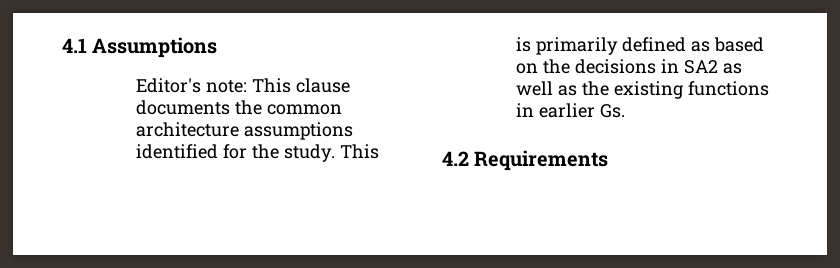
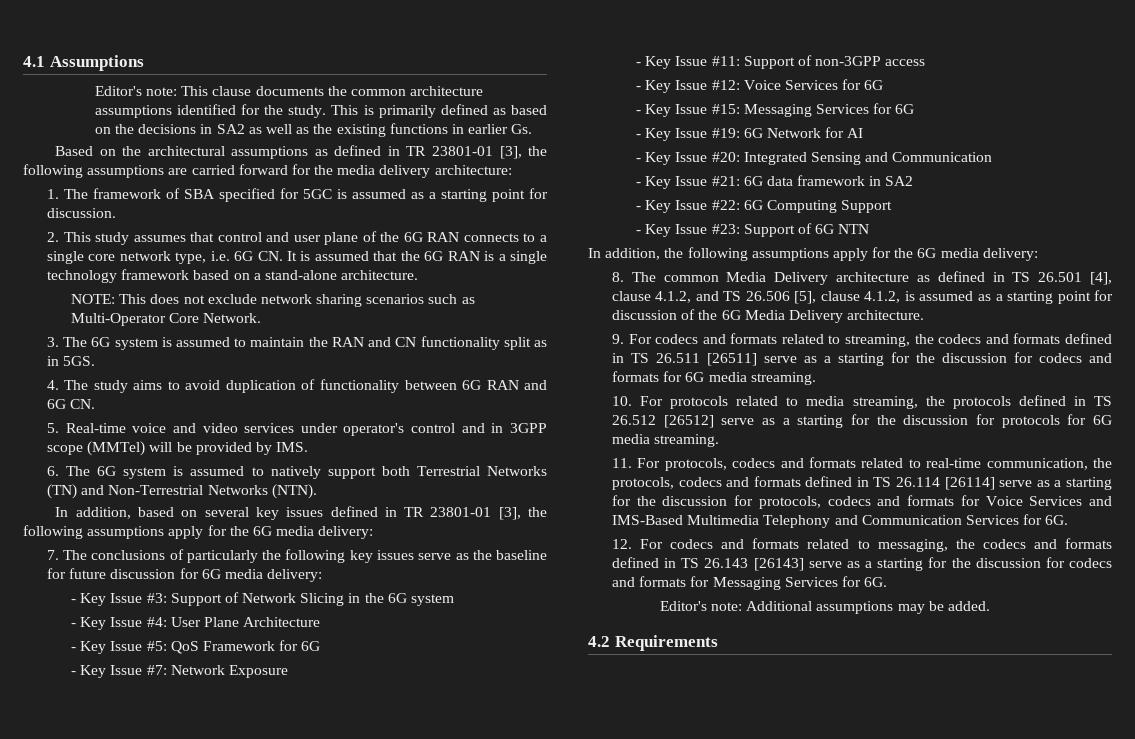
+ Based on the architectural assumptions as defined in TR 23801-01 [3], the following assumptions are carried forward for the media delivery architecture:
+ 1. The framework of SBA specified for 5GC is assumed as a starting point for discussion.
+ 2. This study assumes that control and user plane of the 6G RAN connects to a single core network type, i.e. 6G CN. It is assumed that the 6G RAN is a single technology framework based on a stand-alone architecture.
+ NOTE: This does not exclude network sharing scenarios such as Multi-Operator Core Network.
+ 3. The 6G system is assumed to maintain the RAN and CN functionality split as in 5GS.
+ 4. The study aims to avoid duplication of functionality between 6G RAN and 6G CN.
+ 5. Real-time voice and video services under operator's control and in 3GPP scope (MMTel) will be provided by IMS.
+ 6. The 6G system is assumed to natively support both Terrestrial Networks (TN) and Non-Terrestrial Networks (NTN).
+ In addition, based on several key issues defined in TR 23801-01 [3], the following assumptions apply for the 6G media delivery:
+ 7. The conclusions of particularly the following key issues serve as the baseline for future discussion for 6G media delivery:
+ - Key Issue #3: Support of Network Slicing in the 6G system
+ - Key Issue #4: User Plane Architecture
+ - Key Issue #5: QoS Framework for 6G
+ - Key Issue #7: Network Exposure
+ - Key Issue #11: Support of non-3GPP access
+ - Key Issue #12: Voice Services for 6G
+ - Key Issue #15: Messaging Services for 6G
+ - Key Issue #19: 6G Network for AI
+ - Key Issue #20: Integrated Sensing and Communication
+ - Key Issue #21: 6G data framework in SA2
+ - Key Issue #22: 6G Computing Support
+ - Key Issue #23: Support of 6G NTN
+ In addition, the following assumptions apply for the 6G media delivery:
+ 8. The common Media Delivery architecture as defined in TS 26.501 [4], clause 4.1.2, and TS 26.506 [5], clause 4.1.2, is assumed as a starting point for discussion of the 6G Media Delivery architecture.
+ 9. For codecs and formats related to streaming, the codecs and formats defined in TS 26.511 [26511] serve as a starting for the discussion for codecs and formats for 6G media streaming.
+ 10. For protocols related to media streaming, the protocols defined in TS 26.512 [26512] serve as a starting for the discussion for protocols for 6G media streaming.
+ 11. For protocols, codecs and formats related to real-time communication, the protocols, codecs and formats defined in TS 26.114 [26114] serve as a starting for the discussion for protocols, codecs and formats for Voice Services and IMS‑Based Multimedia Telephony and Communication Services for 6G.
+ 12. For codecs and formats related to messaging, the codecs and formats defined in TS 26.143 [26143] serve as a starting for the discussion for codecs and formats for Messaging Services for 6G.
+ Editor's note: Additional assumptions may be added.

